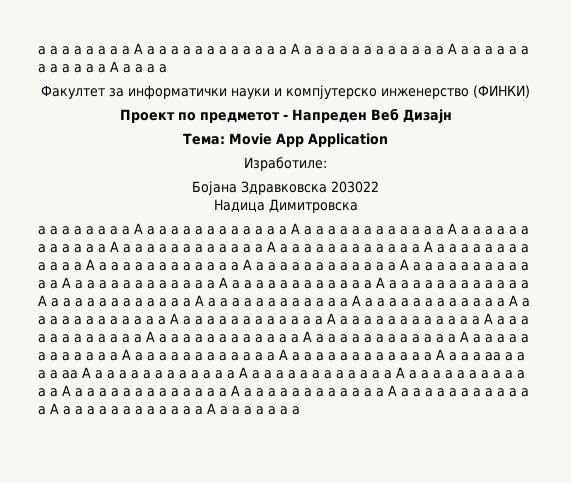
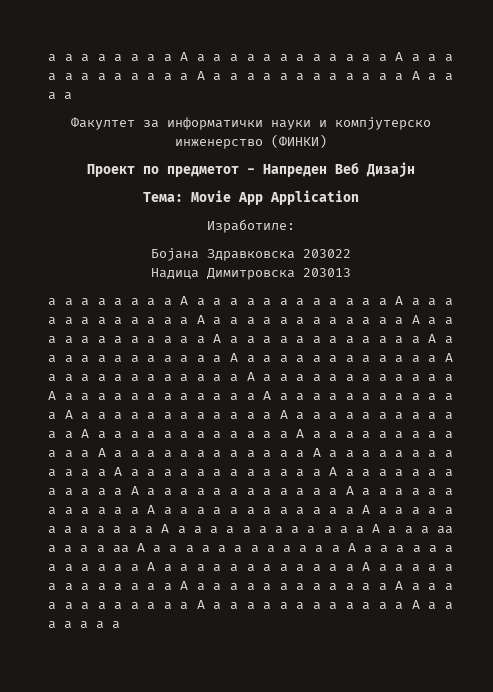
- Надица Димитровска
+ Надица Димитровска 203013

